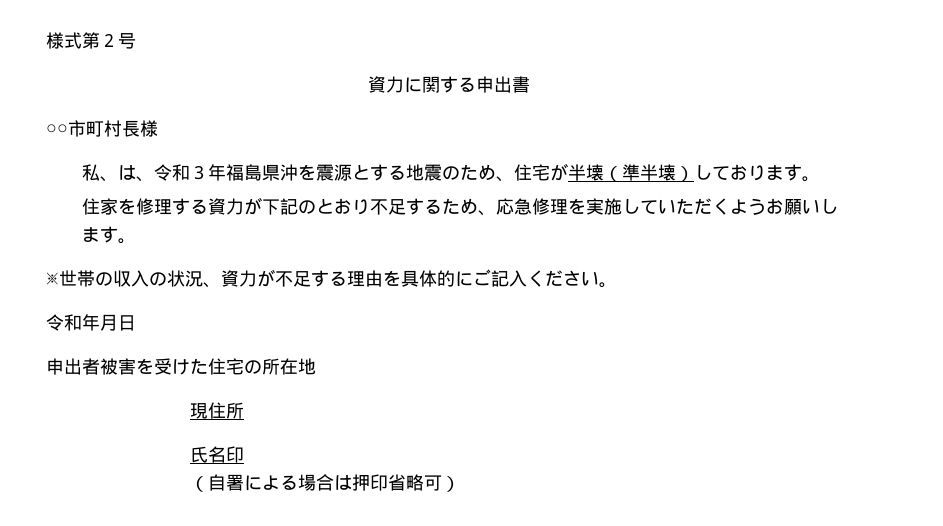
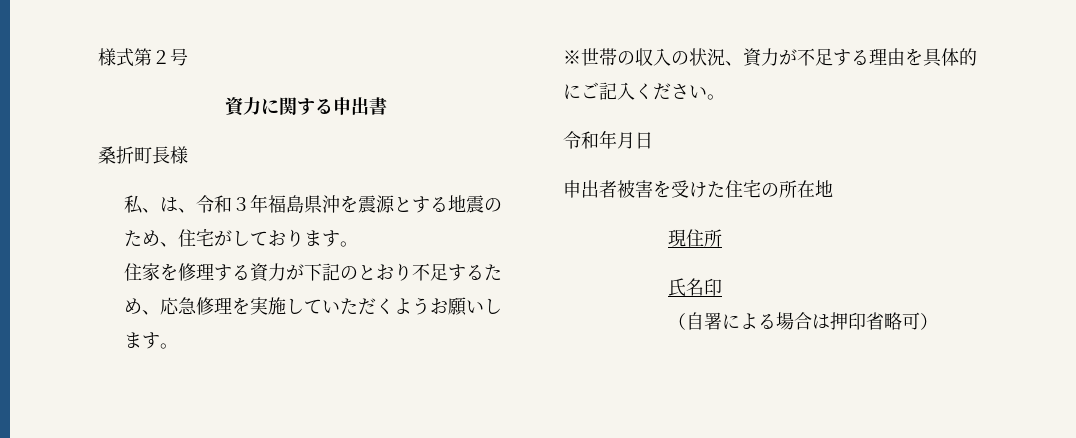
- ○○市町村長様
+ 桑折町長様
- 私、は、令和３年福島県沖を震源とする地震のため、住宅が半壊（準半壊）しております。
+ 私、は、令和３年福島県沖を震源とする地震のため、住宅がしております。

